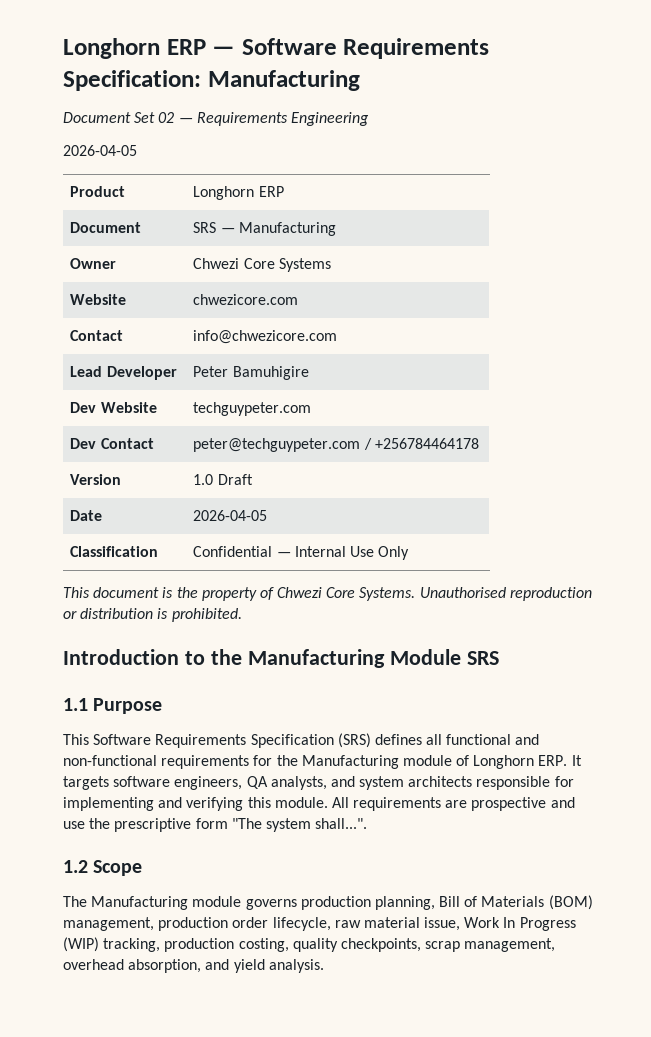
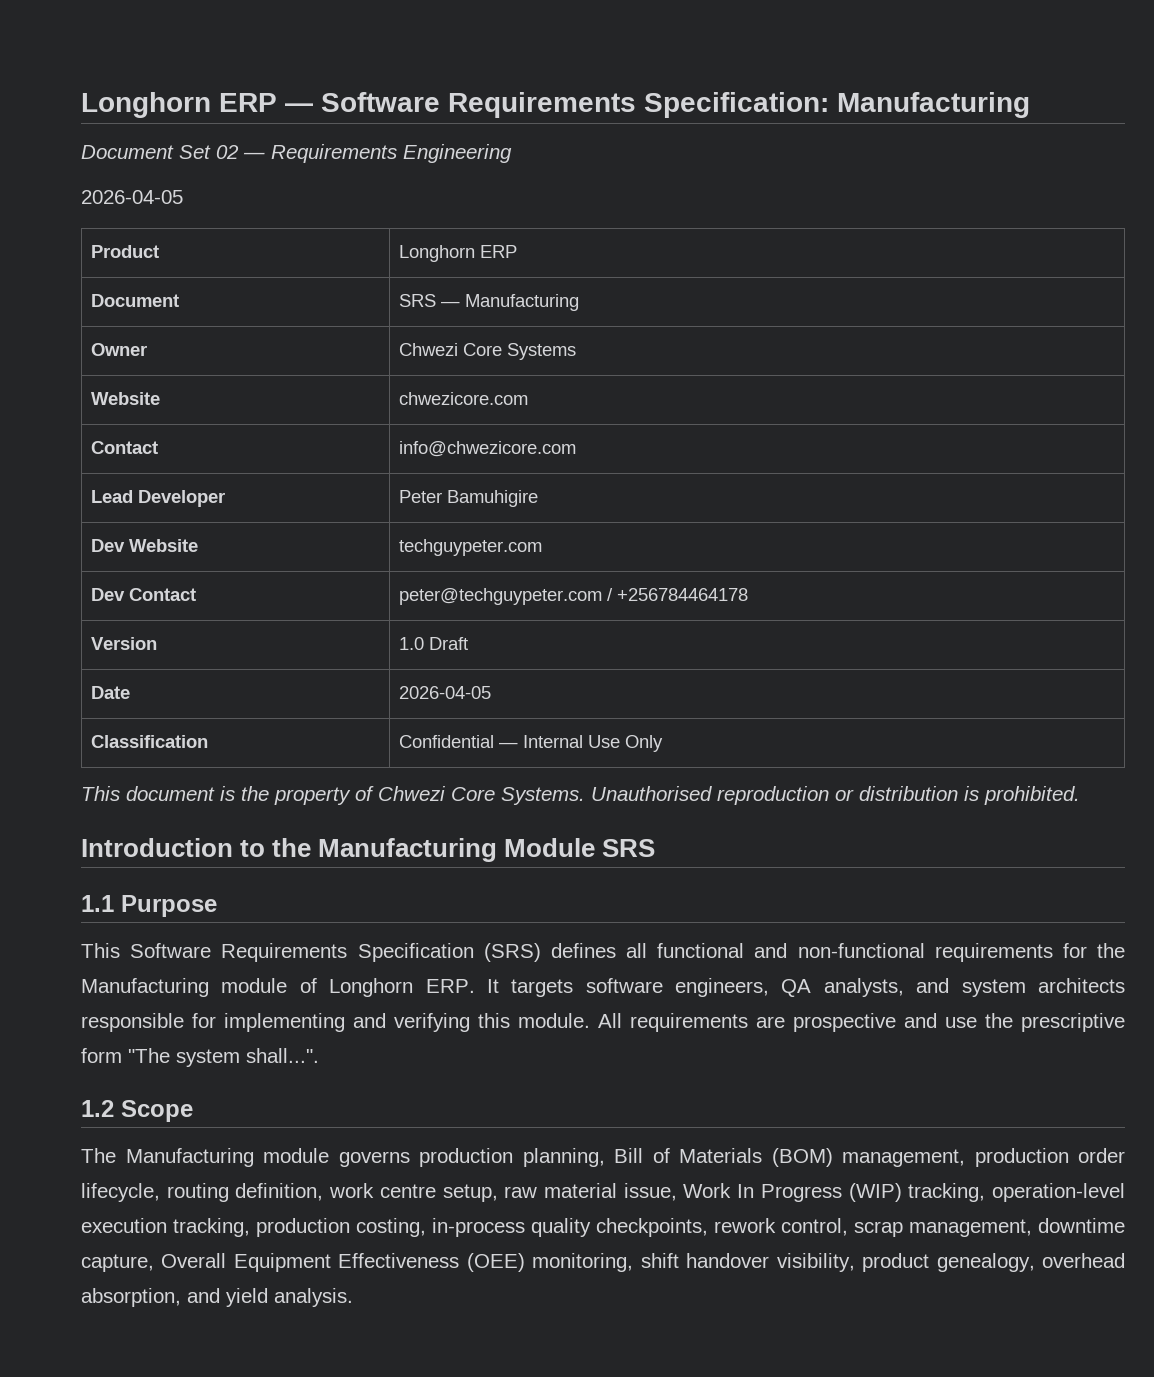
- The Manufacturing module governs production planning, Bill of Materials (BOM) management, production order lifecycle, raw material issue, Work In Progress (WIP) tracking, production costing, quality checkpoints, scrap management, overhead absorption, and yield analysis.
+ The Manufacturing module governs production planning, Bill of Materials (BOM) management, production order lifecycle, routing definition, work centre setup, raw material issue, Work In Progress (WIP) tracking, operation-level execution tracking, production costing, in-process quality checkpoints, rework control, scrap management, downtime capture, Overall Equipment Effectiveness (OEE) monitoring, shift handover visibility, product genealogy, overhead absorption, and yield analysis.

